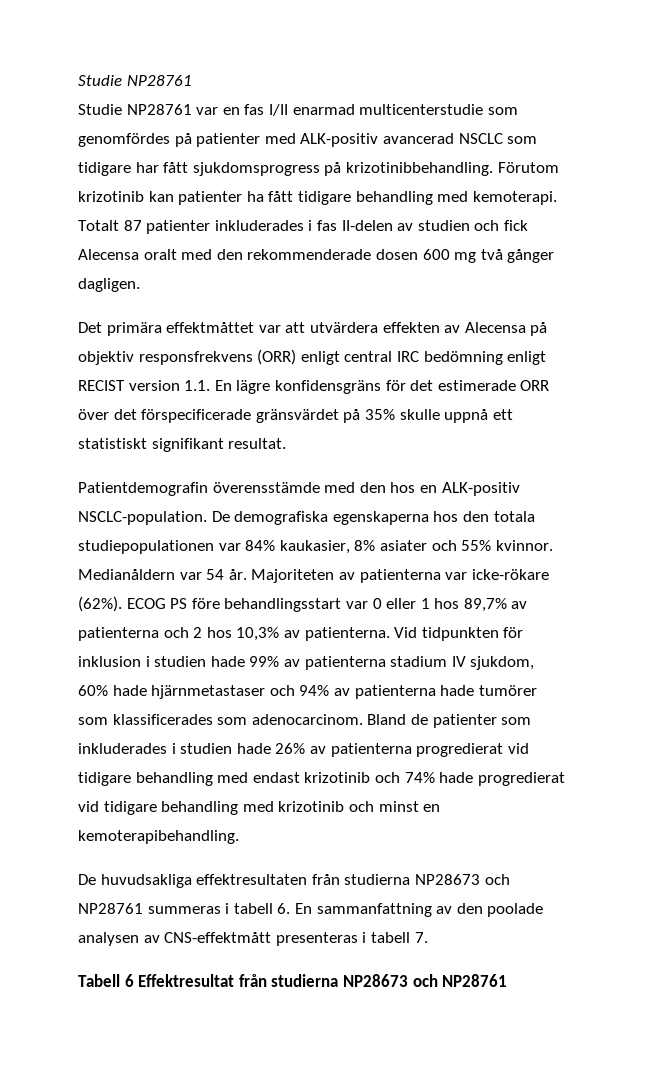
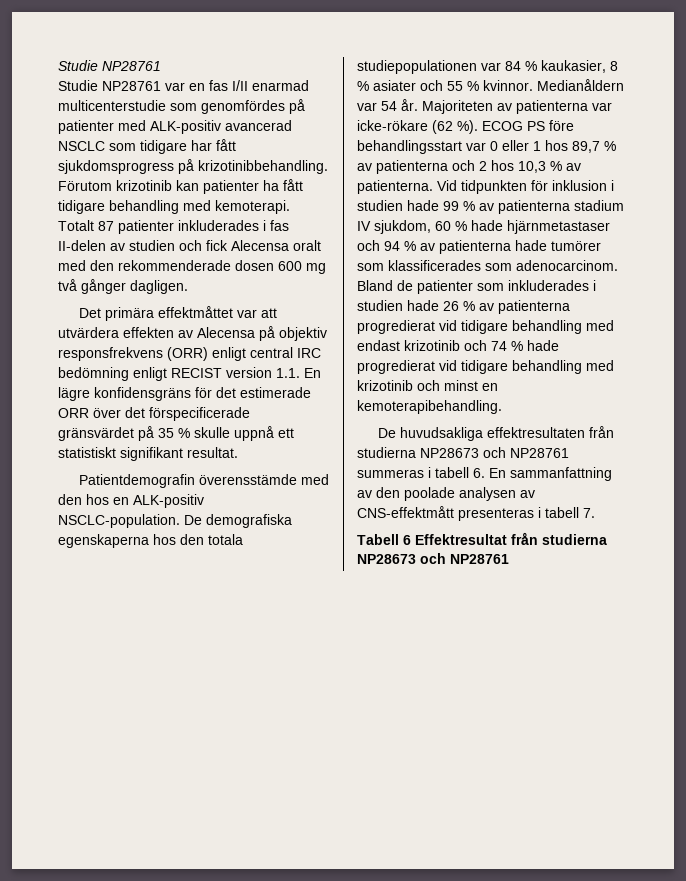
- Det primära effektmåttet var att utvärdera effekten av Alecensa på objektiv responsfrekvens (ORR) enligt central IRC bedömning enligt RECIST version 1.1. En lägre konfidensgräns för det estimerade ORR över det förspecificerade gränsvärdet på 35% skulle uppnå ett statistiskt signifikant resultat.
+ Det primära effektmåttet var att utvärdera effekten av Alecensa på objektiv responsfrekvens (ORR) enligt central IRC bedömning enligt RECIST version 1.1. En lägre konfidensgräns för det estimerade ORR över det förspecificerade gränsvärdet på 35 % skulle uppnå ett statistiskt signifikant resultat.
- De demografiska egenskaperna hos den totala studiepopulationen var 84% kaukasier, 8% asiater och 55% kvinnor.
+ De demografiska egenskaperna hos den totala studiepopulationen var 84 % kaukasier, 8 % asiater och 55 % kvinnor.
- Majoriteten av patienterna var icke-rökare (62%).
+ Majoriteten av patienterna var icke-rökare (62 %).
- ECOG PS före behandlingsstart var 0 eller 1 hos 89,7% av patienterna och 2 hos 10,3% av patienterna.
+ ECOG PS före behandlingsstart var 0 eller 1 hos 89,7 % av patienterna och 2 hos 10,3 % av patienterna.
- Vid tidpunkten för inklusion i studien hade 99% av patienterna stadium IV sjukdom, 60% hade hjärnmetastaser och 94% av patienterna hade tumörer som klassificerades som adenocarcinom.
+ Vid tidpunkten för inklusion i studien hade 99 % av patienterna stadium IV sjukdom, 60 % hade hjärnmetastaser och 94 % av patienterna hade tumörer som klassificerades som adenocarcinom.
- Bland de patienter som inkluderades i studien hade 26% av patienterna progredierat vid tidigare behandling med endast krizotinib och 74% hade progredierat vid tidigare behandling med krizotinib och minst en kemoterapibehandling.
+ Bland de patienter som inkluderades i studien hade 26 % av patienterna progredierat vid tidigare behandling med endast krizotinib och 74 % hade progredierat vid tidigare behandling med krizotinib och minst en kemoterapibehandling.

